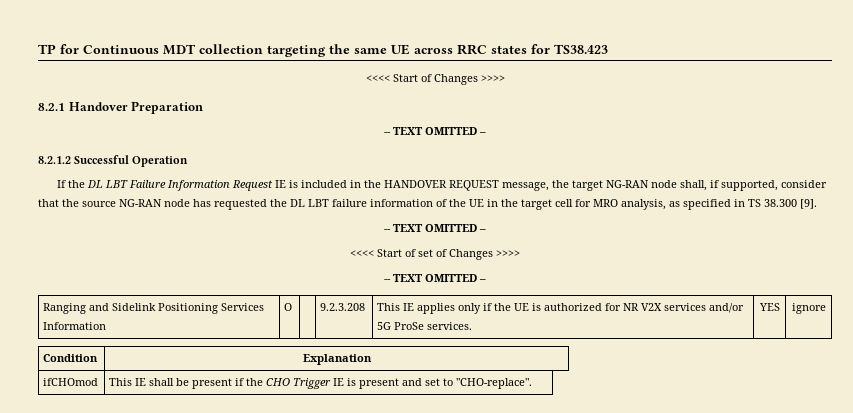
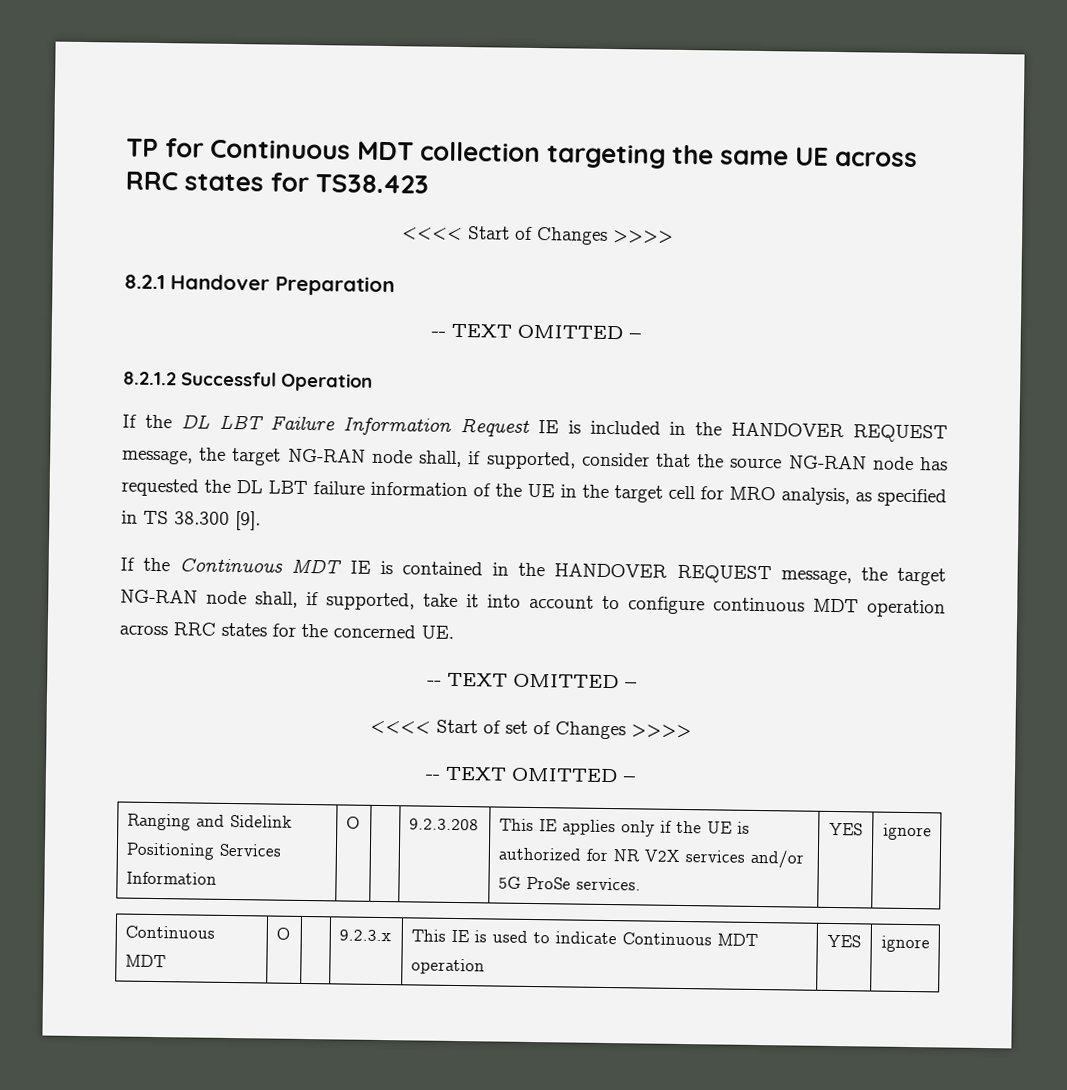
+ If the Continuous MDT IE is contained in the HANDOVER REQUEST message, the target NG-RAN node shall, if supported, take it into account to configure continuous MDT operation across RRC states for the concerned UE.
- Condition | Explanation
- ifCHOmod | This IE shall be present if the CHO Trigger IE is present and set to "CHO-replace".
+ Continuous MDT | O | | 9.2.3.x | This IE is used to indicate Continuous MDT operation | YES | ignore

